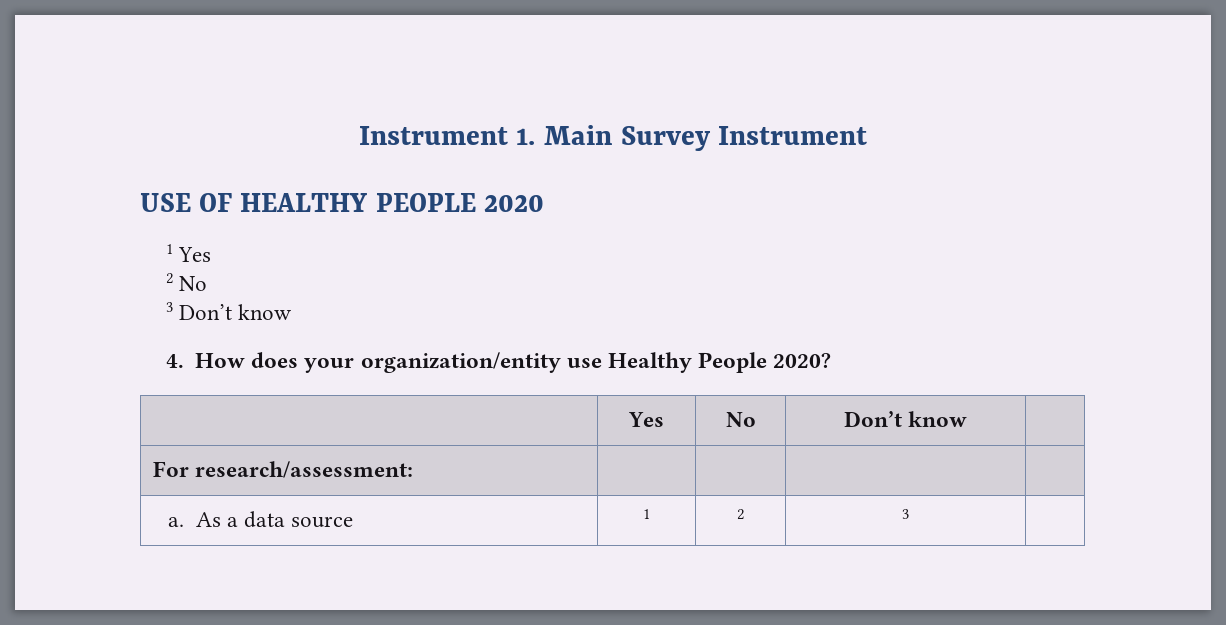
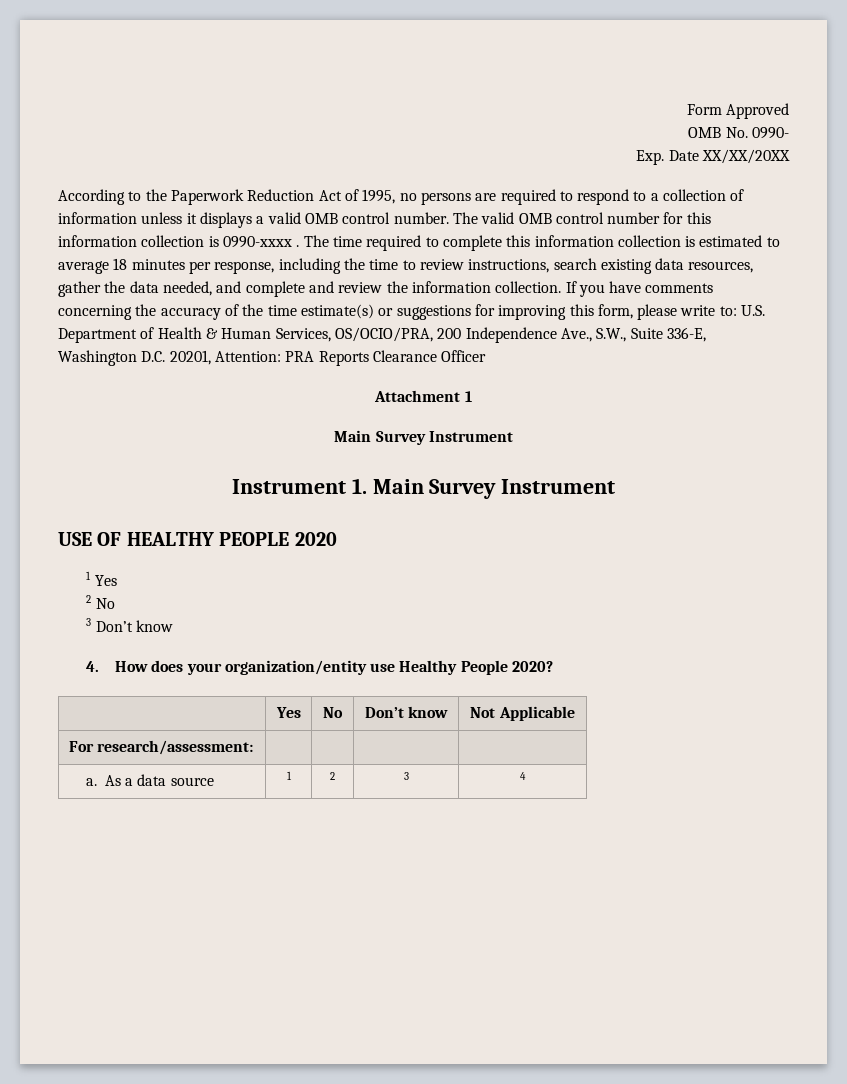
+ Form Approved
+ OMB No. 0990-
+ Exp. Date XX/XX/20XX
+ According to the Paperwork Reduction Act of 1995, no persons are required to respond to a collection of information unless it displays a valid OMB control number. The valid OMB control number for this information collection is 0990-xxxx . The time required to complete this information collection is estimated to average 18 minutes per response, including the time to review instructions, search existing data resources, gather the data needed, and complete and review the information collection. If you have comments concerning the accuracy of the time estimate(s) or suggestions for improving this form, please write to: U.S. Department of Health & Human Services, OS/OCIO/PRA, 200 Independence Ave., S.W., Suite 336-E, Washington D.C. 20201, Attention: PRA Reports Clearance Officer
+ Attachment 1
+ Main Survey Instrument
- | Yes | No | Don’t know |
+ | Yes | No | Don’t know | Not Applicable
- a. As a data source | 1 | 2 | 3 |
+ a. As a data source | 1 | 2 | 3 | 4

